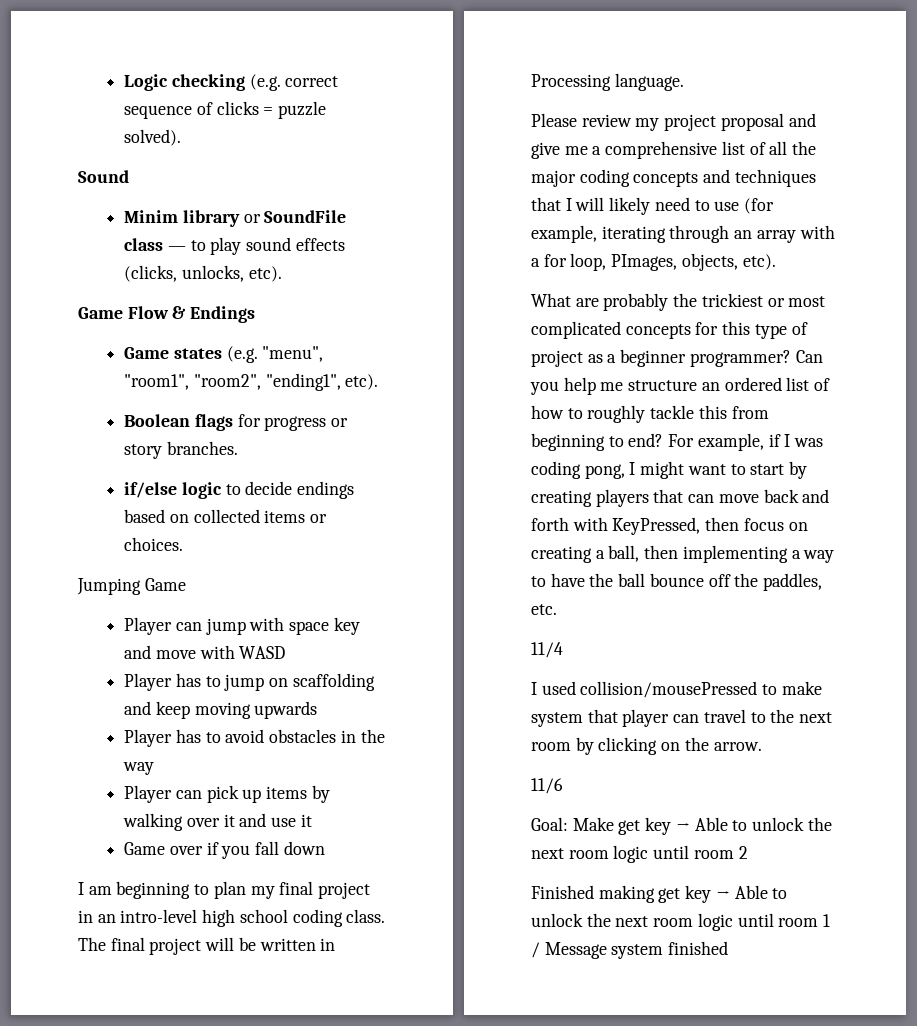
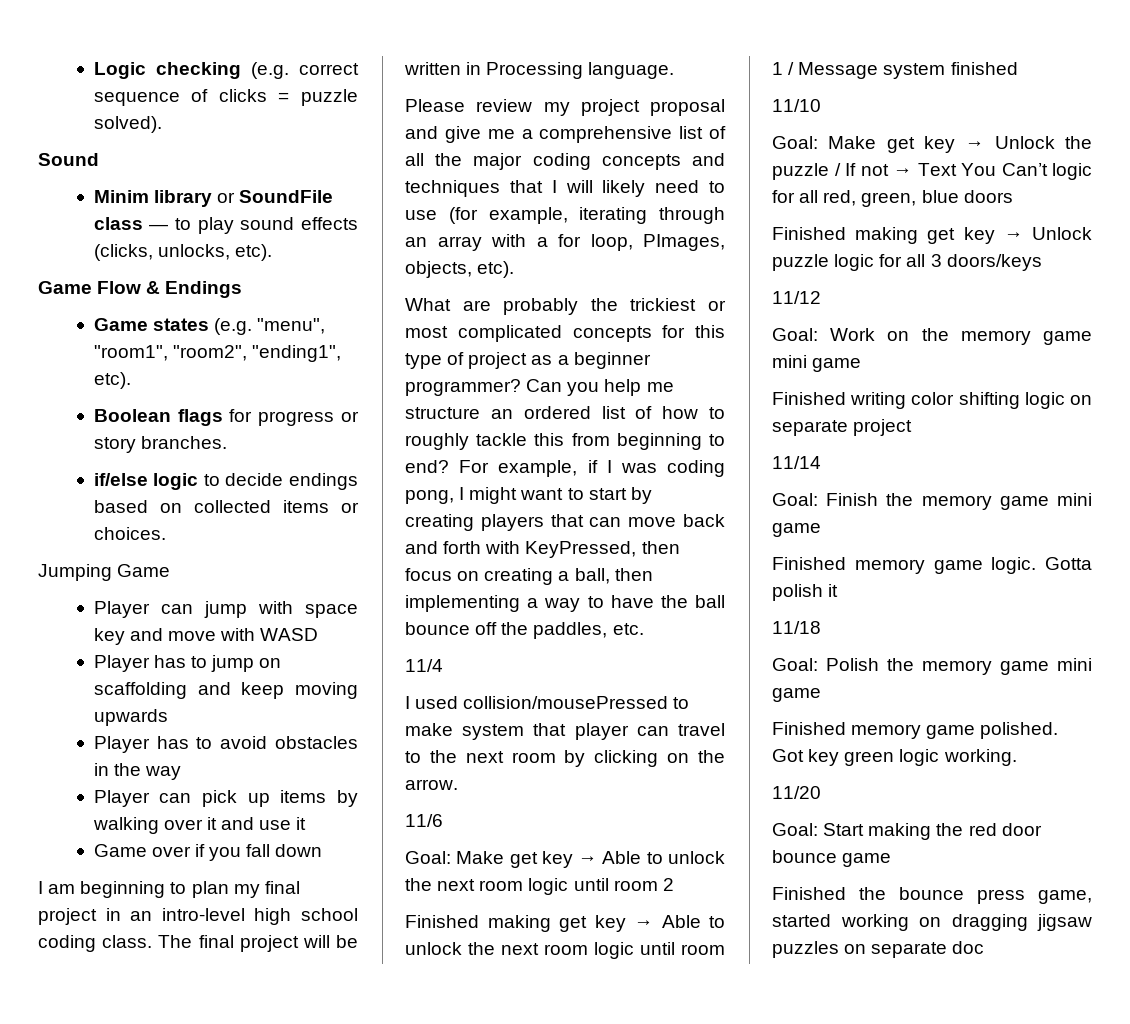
+ 11/10
+ Goal: Make get key → Unlock the puzzle / If not → Text You Can’t logic for all red, green, blue doors
+ Finished making get key → Unlock puzzle logic for all 3 doors/keys
+ 11/12
+ Goal: Work on the memory game mini game
+ Finished writing color shifting logic on separate project
+ 11/14
+ Goal: Finish the memory game mini game
+ Finished memory game logic. Gotta polish it
+ 11/18
+ Goal: Polish the memory game mini game
+ Finished memory game polished. Got key green logic working.
+ 11/20
+ Goal: Start making the red door bounce game
+ Finished the bounce press game, started working on dragging jigsaw puzzles on separate doc

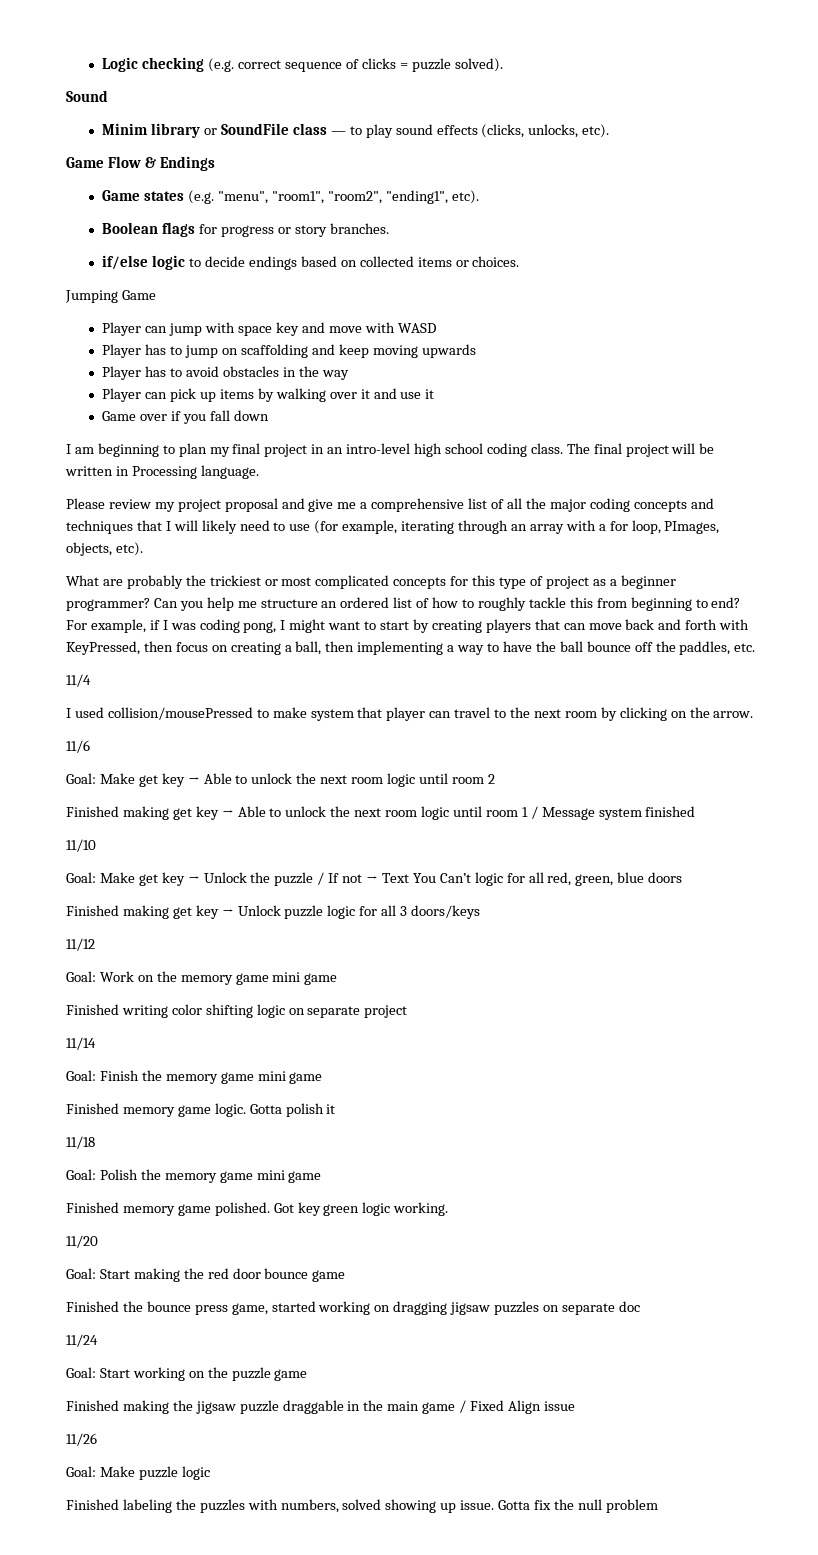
+ 11/24
+ Goal: Start working on the puzzle game
+ Finished making the jigsaw puzzle draggable in the main game / Fixed Align issue
+ 11/26
+ Goal: Make puzzle logic
+ Finished labeling the puzzles with numbers, solved showing up issue. Gotta fix the null problem

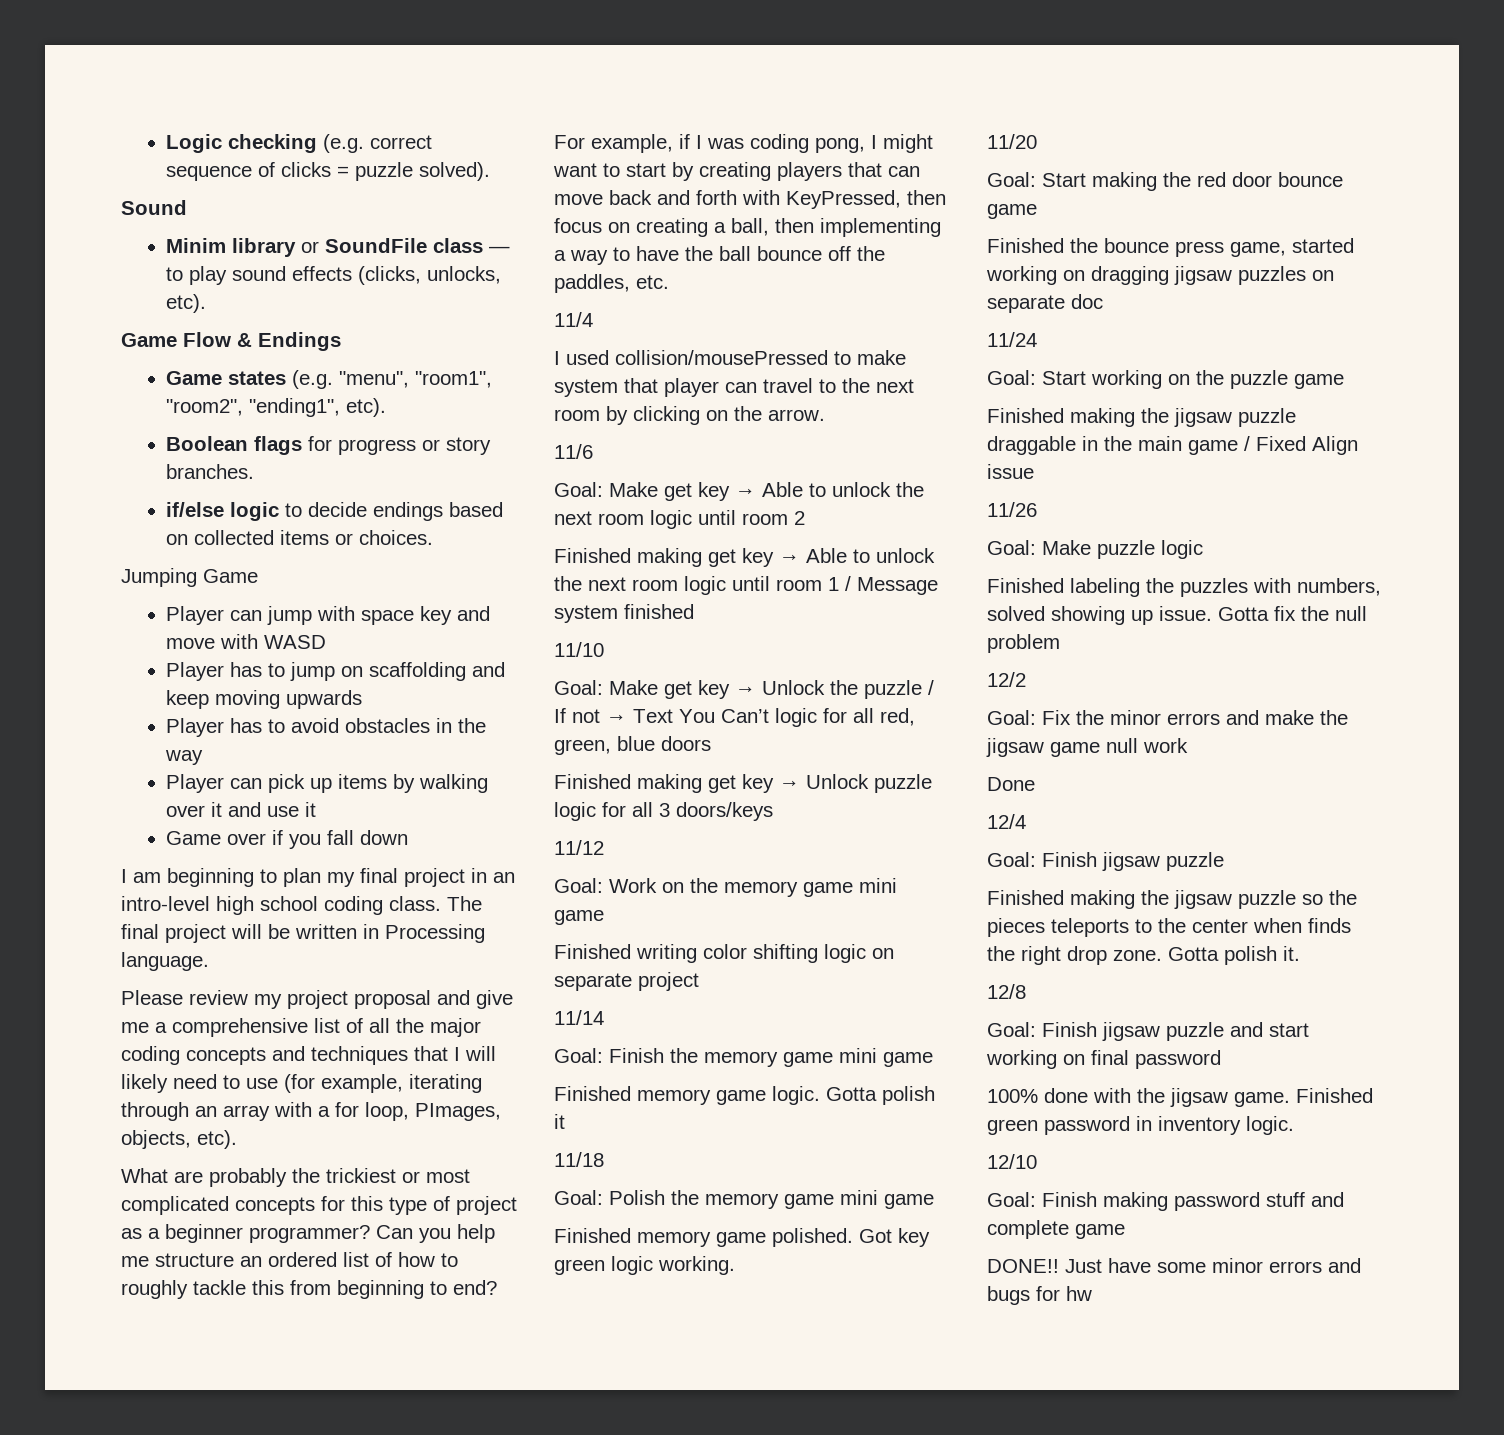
+ 12/2
+ Goal: Fix the minor errors and make the jigsaw game null work
+ Done
+ 12/4
+ Goal: Finish jigsaw puzzle
+ Finished making the jigsaw puzzle so the pieces teleports to the center when finds the right drop zone. Gotta polish it.
+ 12/8
+ Goal: Finish jigsaw puzzle and start working on final password
+ 100% done with the jigsaw game. Finished green password in inventory logic.
+ 12/10
+ Goal: Finish making password stuff and complete game
+ DONE!! Just have some minor errors and bugs for hw

